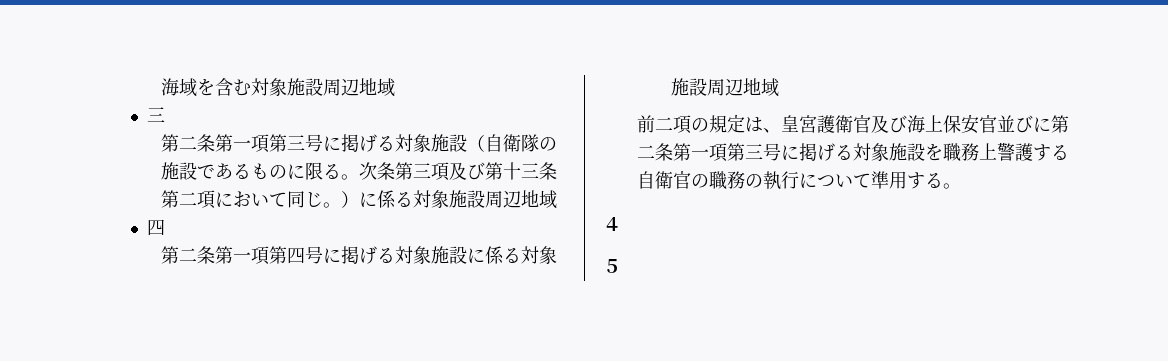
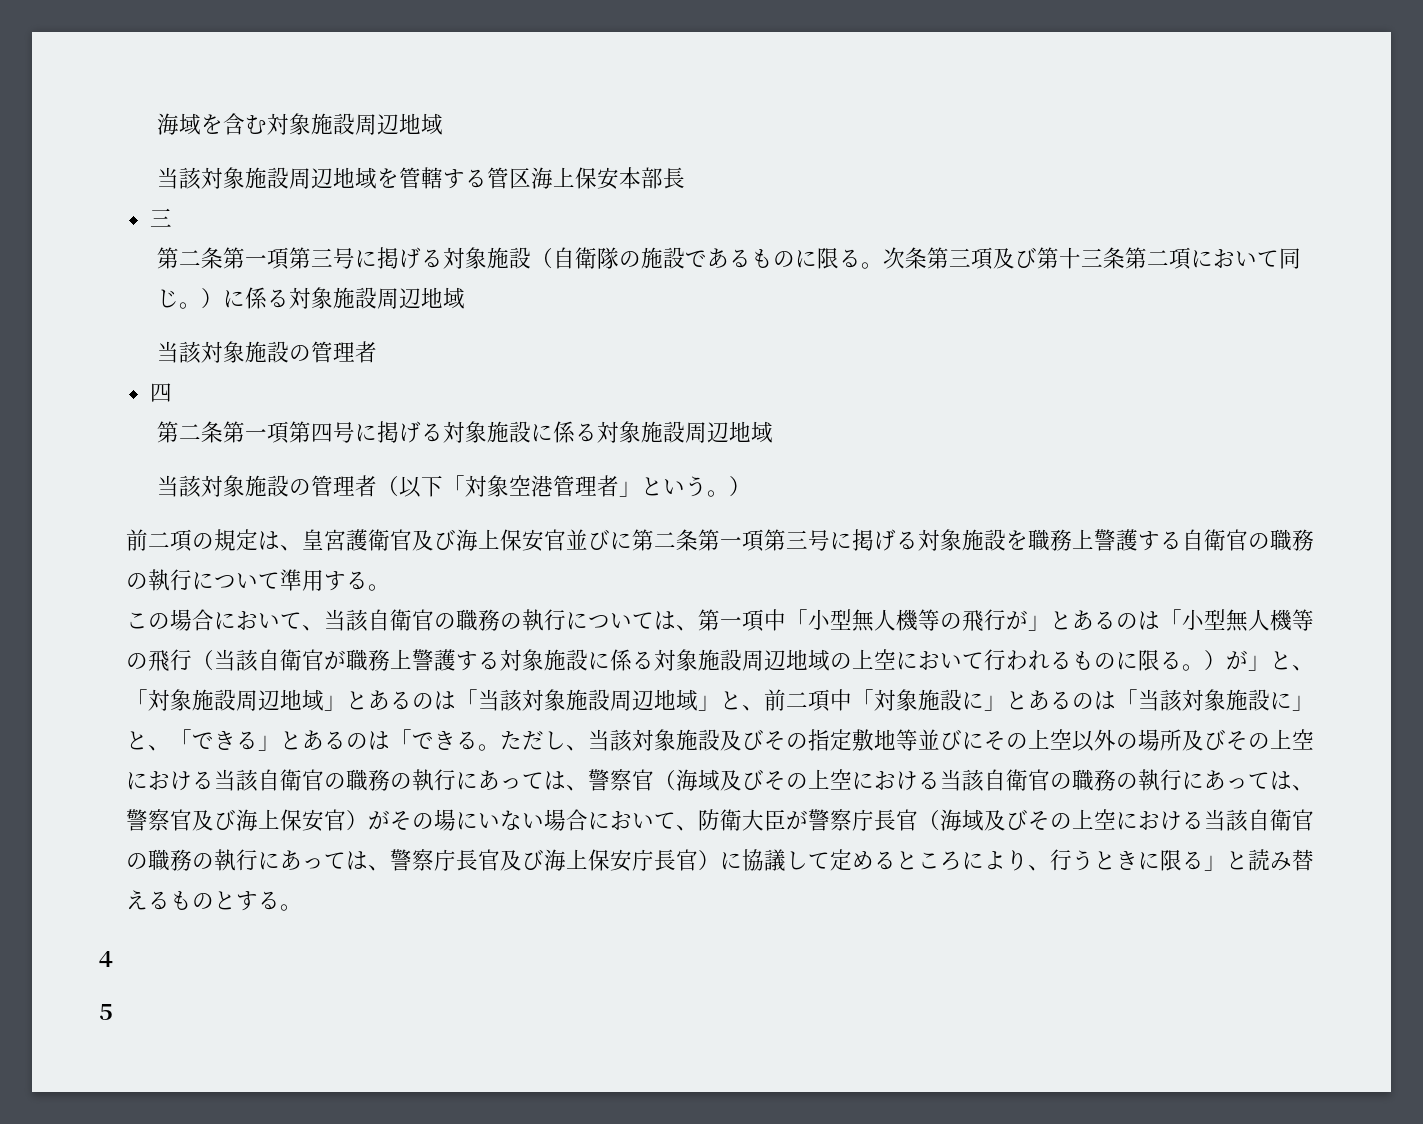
+ 当該対象施設周辺地域を管轄する管区海上保安本部長
  次条第三項及び第十三条第二項において同じ。）に係る対象施設周辺地域
+ 当該対象施設の管理者
+ 当該対象施設の管理者（以下「対象空港管理者」という。）
+ この場合において、当該自衛官の職務の執行については、第一項中「小型無人機等の飛行が」とあるのは「小型無人機等の飛行（当該自衛官が職務上警護する対象施設に係る対象施設周辺地域の上空において行われるものに限る。）が」と、「対象施設周辺地域」とあるのは「当該対象施設周辺地域」と、前二項中「対象施設に」とあるのは「当該対象施設に」と、「できる」とあるのは「できる。ただし、当該対象施設及びその指定敷地等並びにその上空以外の場所及びその上空における当該自衛官の職務の執行にあっては、警察官（海域及びその上空における当該自衛官の職務の執行にあっては、警察官及び海上保安官）がその場にいない場合において、防衛大臣が警察庁長官（海域及びその上空における当該自衛官の職務の執行にあっては、警察庁長官及び海上保安庁長官）に協議して定めるところにより、行うときに限る」と読み替えるものとする。

